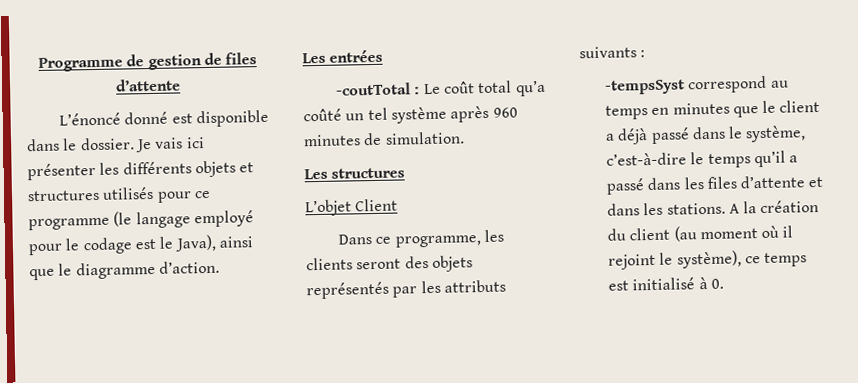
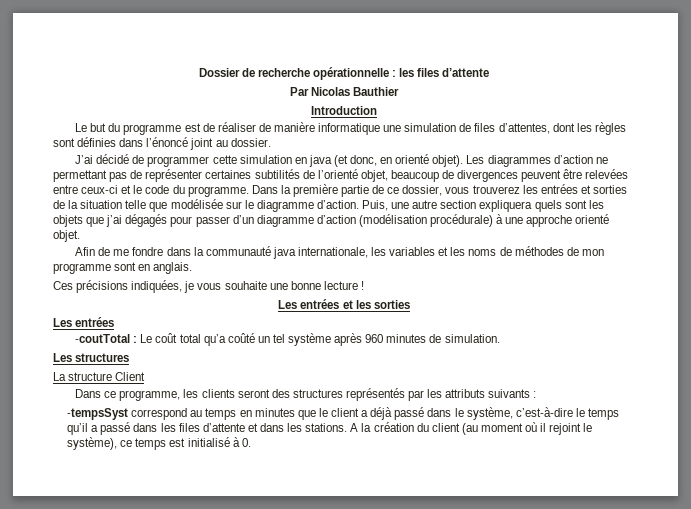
- Programme de gestion de files d’attente
- L’énoncé donné est disponible dans le dossier. Je vais ici présenter les différents objets et structures utilisés pour ce programme (le langage employé pour le codage est le Java), ainsi que le diagramme d’action.
+ Dossier de recherche opérationnelle : les files d’attente
+ Par Nicolas Bauthier
+ Introduction
+ Le but du programme est de réaliser de manière informatique une simulation de files d’attentes, dont les règles sont définies dans l’énoncé joint au dossier.
+ J’ai décidé de programmer cette simulation en java (et donc, en orienté objet). Les diagrammes d’action ne permettant pas de représenter certaines subtilités de l’orienté objet, beaucoup de divergences peuvent être relevées entre ceux-ci et le code du programme. Dans la première partie de ce dossier, vous trouverez les entrées et sorties de la situation telle que modélisée sur le diagramme d’action. Puis, une autre section expliquera quels sont les objets que j’ai dégagés pour passer d’un diagramme d’action (modélisation procédurale) à une approche orienté objet.
+ Afin de me fondre dans la communauté java internationale, les variables et les noms de méthodes de mon programme sont en anglais.
+ Ces précisions indiquées, je vous souhaite une bonne lecture !
+ Les entrées et les sorties
- L’objet Client
+ La structure Client
- Dans ce programme, les clients seront des objets représentés par les attributs suivants :
+ Dans ce programme, les clients seront des structures représentés par les attributs suivants :

